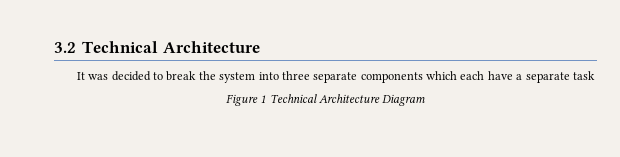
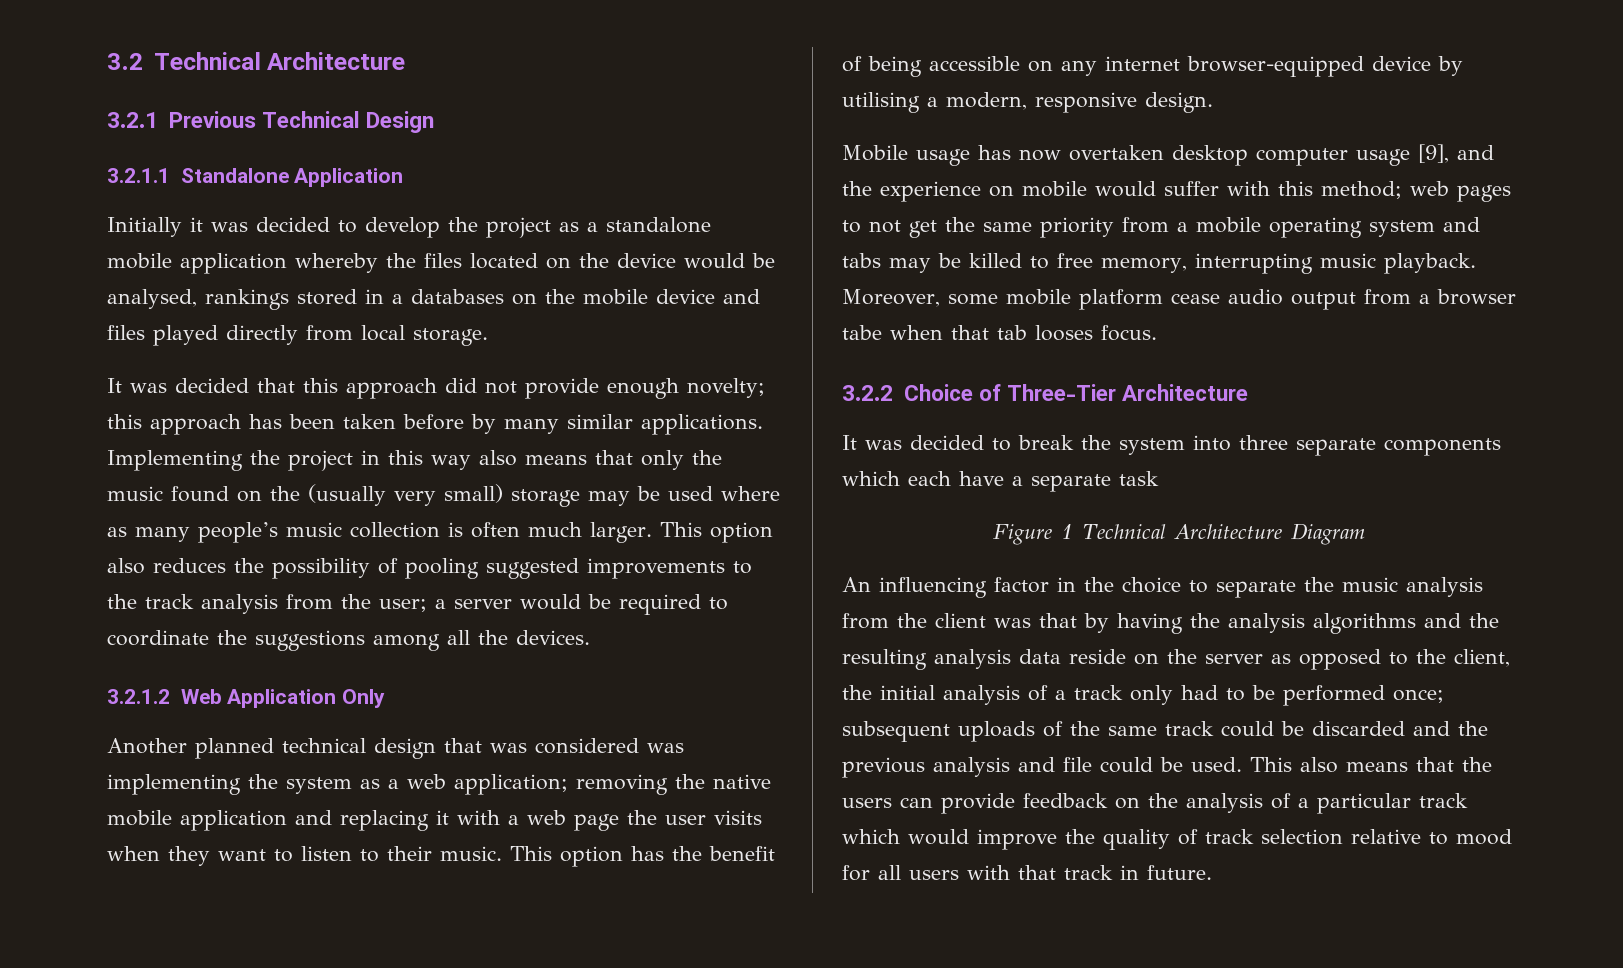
+ 3.2.1 Previous Technical Design
+ 3.2.1.1 Standalone Application
+ Initially it was decided to develop the project as a standalone mobile application whereby the files located on the device would be analysed, rankings stored in a databases on the mobile device and files played directly from local storage.
+ It was decided that this approach did not provide enough novelty; this approach has been taken before by many similar applications. Implementing the project in this way also means that only the music found on the (usually very small) storage may be used where as many people’s music collection is often much larger. This option also reduces the possibility of pooling suggested improvements to the track analysis from the user; a server would be required to coordinate the suggestions among all the devices.
+ 3.2.1.2 Web Application Only
+ Another planned technical design that was considered was implementing the system as a web application; removing the native mobile application and replacing it with a web page the user visits when they want to listen to their music. This option has the benefit of being accessible on any internet browser-equipped device by utilising a modern, responsive design.
+ Mobile usage has now overtaken desktop computer usage [9], and the experience on mobile would suffer with this method; web pages to not get the same priority from a mobile operating system and tabs may be killed to free memory, interrupting music playback. Moreover, some mobile platform cease audio output from a browser tabe when that tab looses focus.
+ 3.2.2 Choice of Three-Tier Architecture
+ An influencing factor in the choice to separate the music analysis from the client was that by having the analysis algorithms and the resulting analysis data reside on the server as opposed to the client, the initial analysis of a track only had to be performed once; subsequent uploads of the same track could be discarded and the previous analysis and file could be used. This also means that the users can provide feedback on the analysis of a particular track which would improve the quality of track selection relative to mood for all users with that track in future.

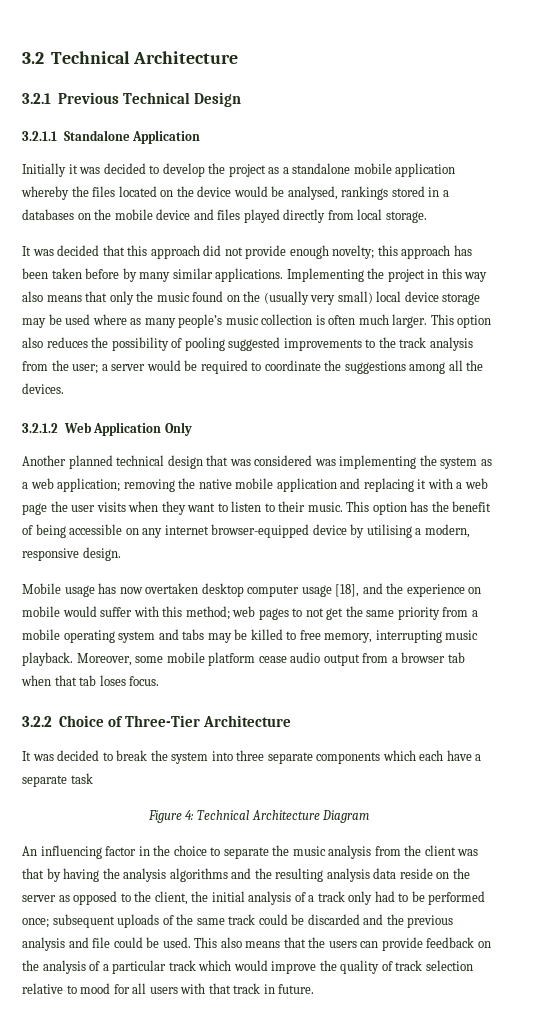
- Implementing the project in this way also means that only the music found on the (usually very small) storage may be used where as many people’s music collection is often much larger.
+ Implementing the project in this way also means that only the music found on the (usually very small) local device storage may be used where as many people’s music collection is often much larger.
- Mobile usage has now overtaken desktop computer usage [9], and the experience on mobile would suffer with this method; web pages to not get the same priority from a mobile operating system and tabs may be killed to free memory, interrupting music playback.
+ Mobile usage has now overtaken desktop computer usage [18], and the experience on mobile would suffer with this method; web pages to not get the same priority from a mobile operating system and tabs may be killed to free memory, interrupting music playback.
- Moreover, some mobile platform cease audio output from a browser tabe when that tab looses focus.
+ Moreover, some mobile platform cease audio output from a browser tab when that tab loses focus.
- Figure 1 Technical Architecture Diagram
+ Figure 4: Technical Architecture Diagram

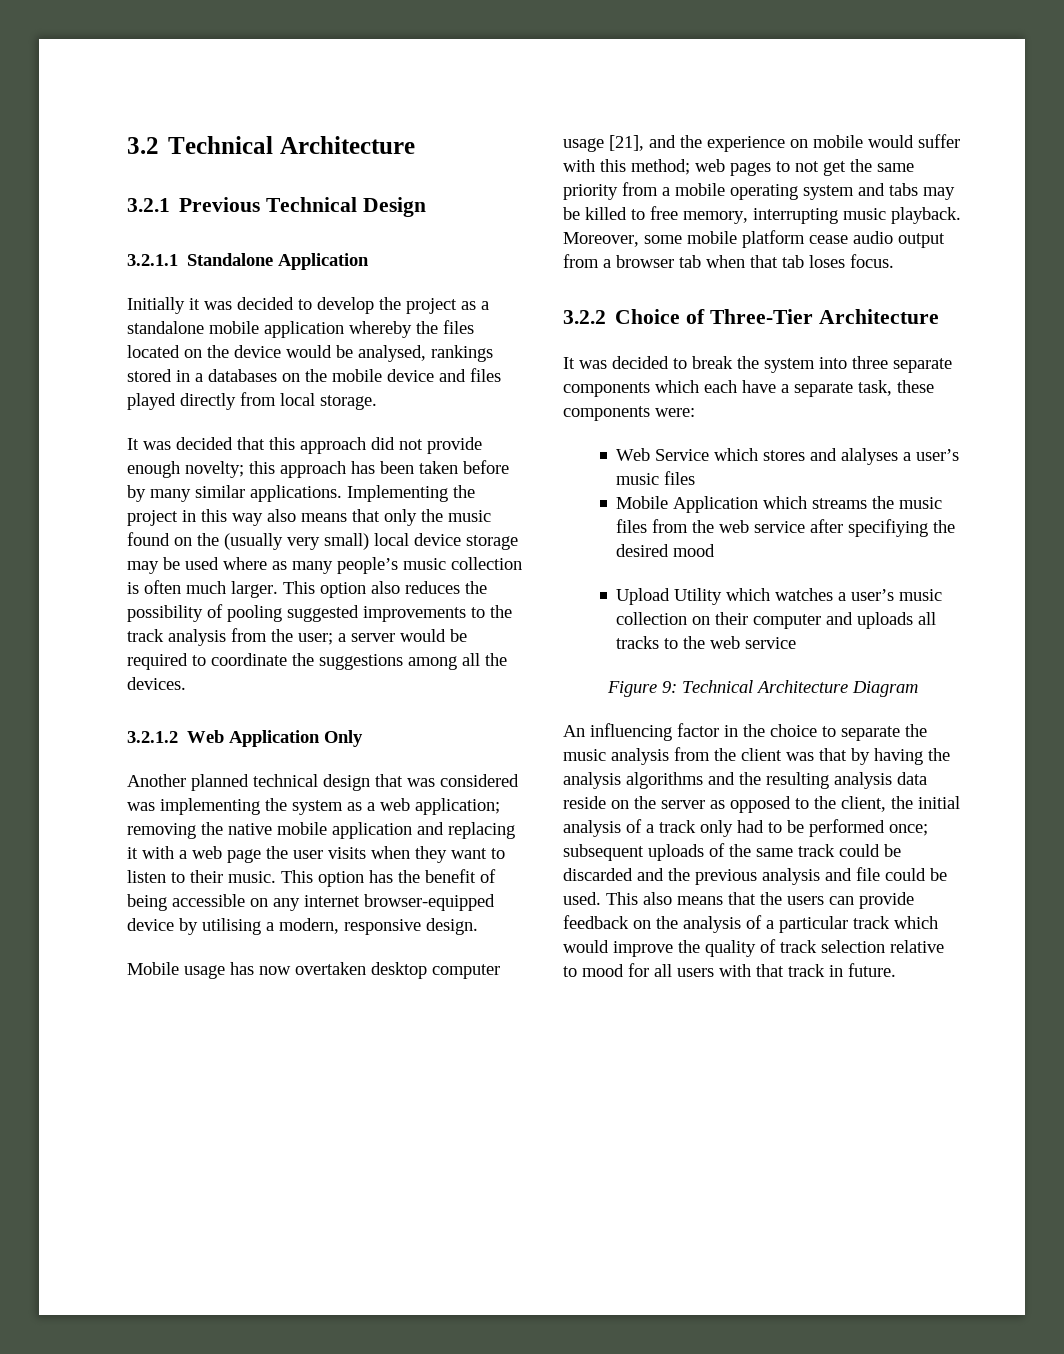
- Mobile usage has now overtaken desktop computer usage [18], and the experience on mobile would suffer with this method; web pages to not get the same priority from a mobile operating system and tabs may be killed to free memory, interrupting music playback.
+ Mobile usage has now overtaken desktop computer usage [21], and the experience on mobile would suffer with this method; web pages to not get the same priority from a mobile operating system and tabs may be killed to free memory, interrupting music playback.
- It was decided to break the system into three separate components which each have a separate task
+ It was decided to break the system into three separate components which each have a separate task, these components were:
+ Web Service which stores and alalyses a user’s music files
+ Mobile Application which streams the music files from the web service after specifiying the desired mood
+ Upload Utility which watches a user’s music collection on their computer and uploads all tracks to the web service
- Figure 4: Technical Architecture Diagram
+ Figure 9: Technical Architecture Diagram

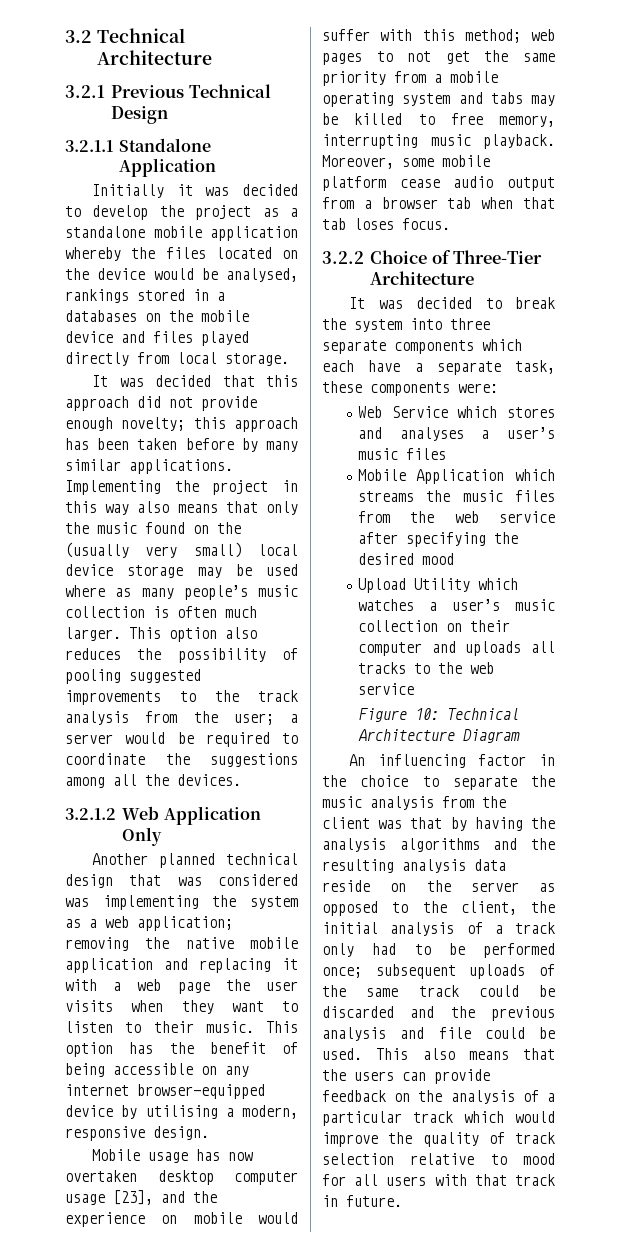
- Mobile usage has now overtaken desktop computer usage [21], and the experience on mobile would suffer with this method; web pages to not get the same priority from a mobile operating system and tabs may be killed to free memory, interrupting music playback.
+ Mobile usage has now overtaken desktop computer usage [23], and the experience on mobile would suffer with this method; web pages to not get the same priority from a mobile operating system and tabs may be killed to free memory, interrupting music playback.
- Web Service which stores and alalyses a user’s music files
+ Web Service which stores and analyses a user’s music files
- Mobile Application which streams the music files from the web service after specifiying the desired mood
+ Mobile Application which streams the music files from the web service after specifying the desired mood
- Figure 9: Technical Architecture Diagram
+ Figure 10: Technical Architecture Diagram

